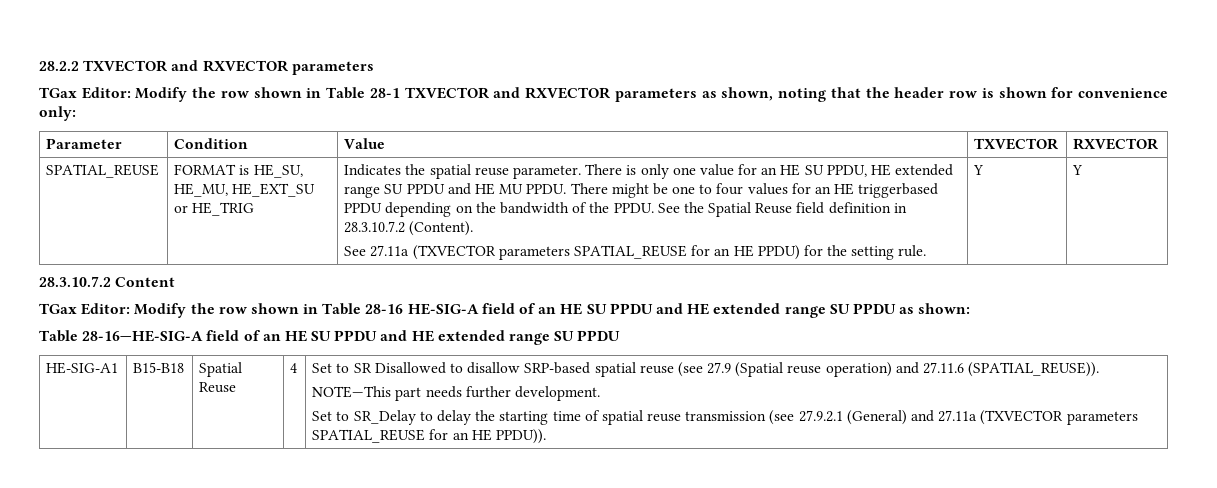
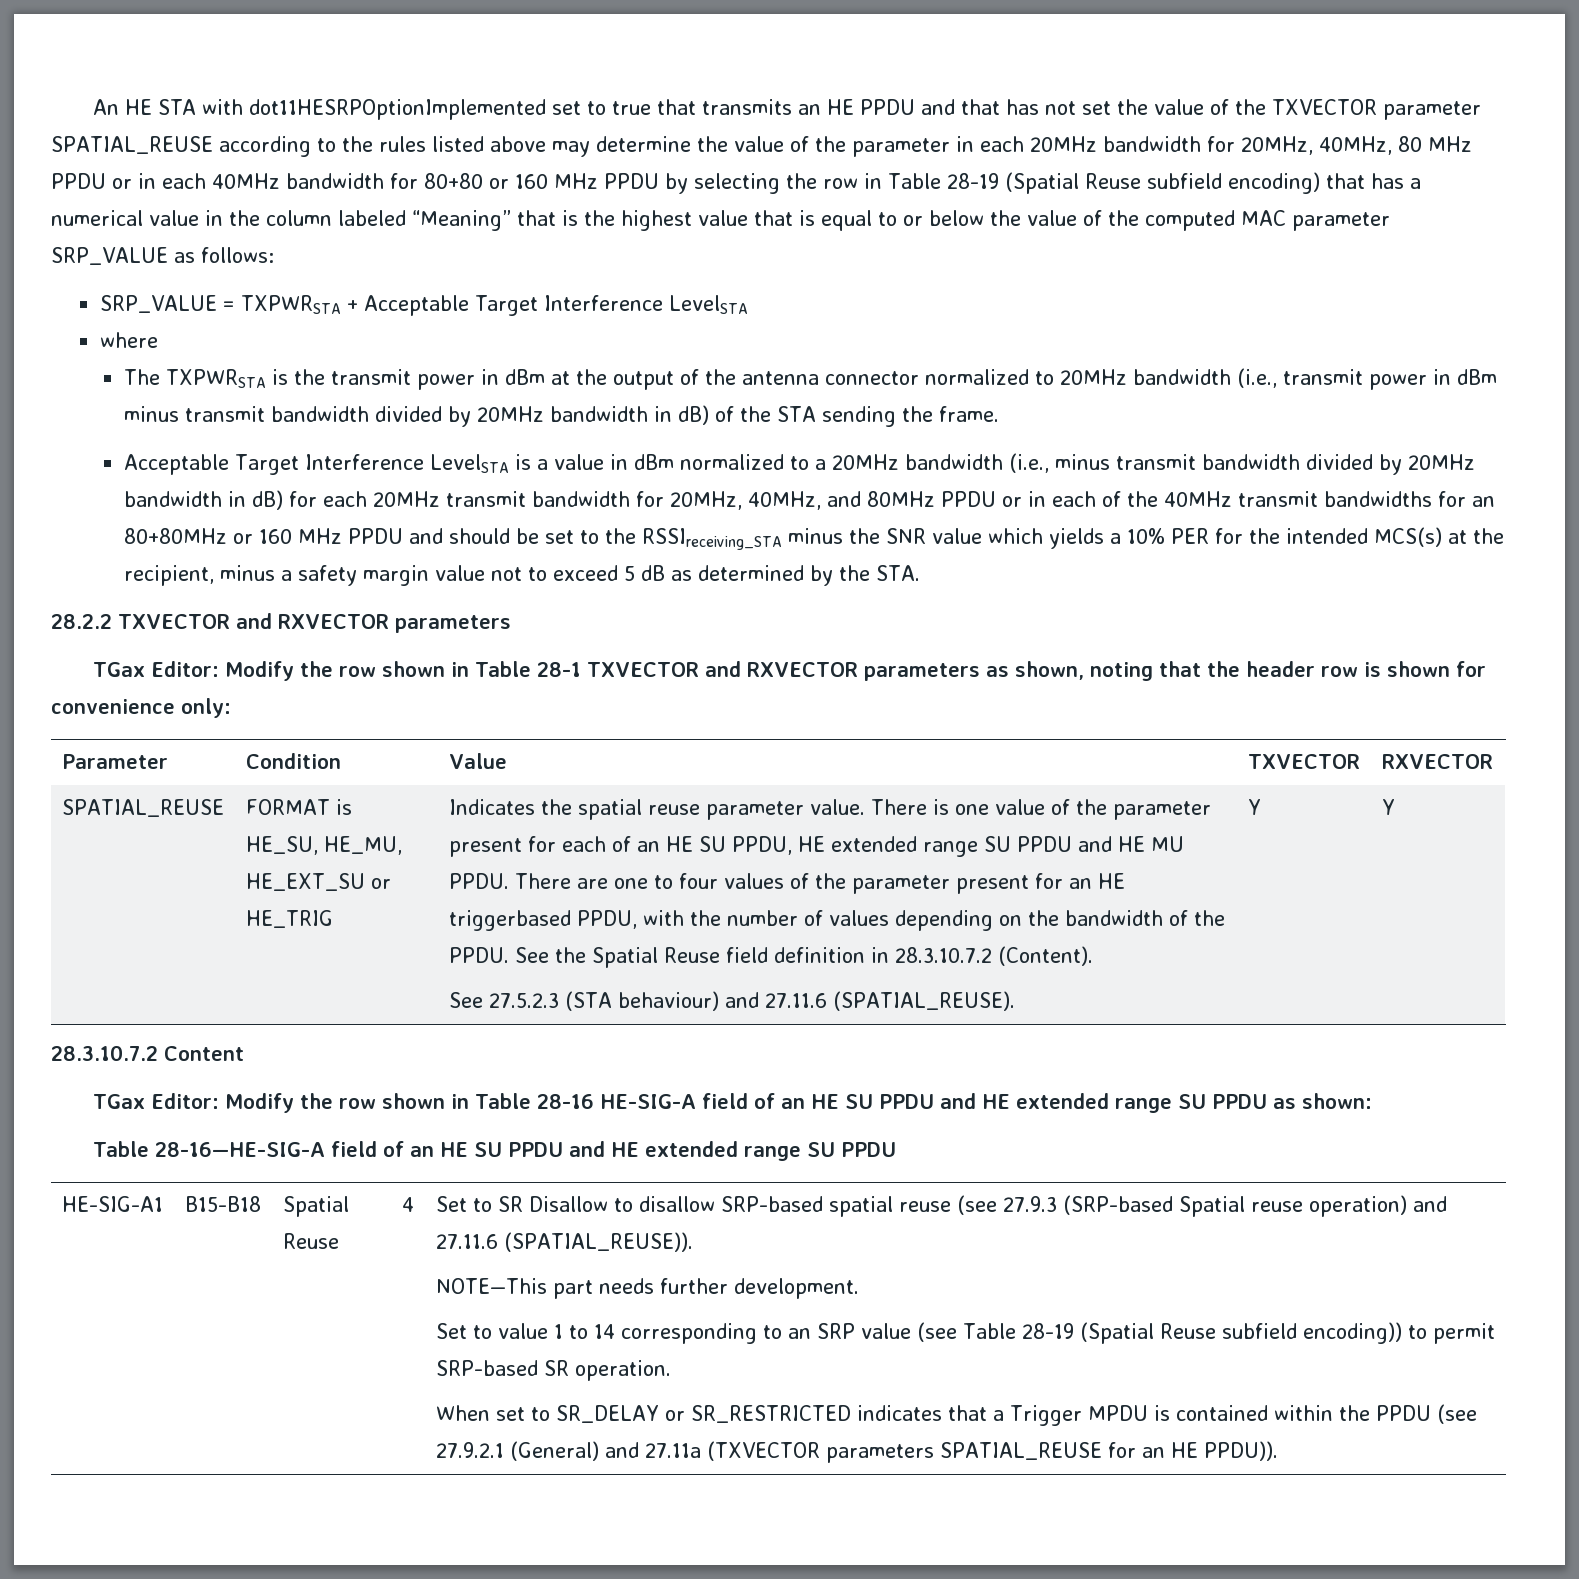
+ An HE STA with dot11HESRPOptionImplemented set to true that transmits an HE PPDU and that has not set the value of the TXVECTOR parameter SPATIAL_REUSE according to the rules listed above may determine the value of the parameter in each 20MHz bandwidth for 20MHz, 40MHz, 80 MHz PPDU or in each 40MHz bandwidth for 80+80 or 160 MHz PPDU by selecting the row in Table 28-19 (Spatial Reuse subfield encoding) that has a numerical value in the column labeled “Meaning” that is the highest value that is equal to or below the value of the computed MAC parameter SRP_VALUE as follows:
+ SRP_VALUE = TXPWRSTA + Acceptable Target Interference LevelSTA
+ where
+ The TXPWRSTA is the transmit power in dBm at the output of the antenna connector normalized to 20MHz bandwidth (i.e., transmit power in dBm minus transmit bandwidth divided by 20MHz bandwidth in dB) of the STA sending the frame.
+ Acceptable Target Interference LevelSTA is a value in dBm normalized to a 20MHz bandwidth (i.e., minus transmit bandwidth divided by 20MHz bandwidth in dB) for each 20MHz transmit bandwidth for 20MHz, 40MHz, and 80MHz PPDU or in each of the 40MHz transmit bandwidths for an 80+80MHz or 160 MHz PPDU and should be set to the RSSIreceiving_STA minus the SNR value which yields a 10% PER for the intended MCS(s) at the recipient, minus a safety margin value not to exceed 5 dB as determined by the STA.
- Indicates the spatial reuse parameter.
+ Indicates the spatial reuse parameter value.
- There is only one value for an HE SU PPDU, HE extended range SU PPDU and HE MU PPDU.
+ There is one value of the parameter present for each of an HE SU PPDU, HE extended range SU PPDU and HE MU PPDU.
- There might be one to four values for an HE triggerbased PPDU depending on the bandwidth of the PPDU.
+ There are one to four values of the parameter present for an HE triggerbased PPDU, with the number of values depending on the bandwidth of the PPDU.
- See 27.11a (TXVECTOR parameters SPATIAL_REUSE for an HE PPDU) for the setting rule.
+ See 27.5.2.3 (STA behaviour) and 27.11.6 (SPATIAL_REUSE).
- Set to SR Disallowed to disallow SRP-based spatial reuse (see 27.9 (Spatial reuse operation) and 27.11.6 (SPATIAL_REUSE)).
+ Set to SR Disallow to disallow SRP-based spatial reuse (see 27.9.3 (SRP-based Spatial reuse operation) and 27.11.6 (SPATIAL_REUSE)).
- Set to SR_Delay to delay the starting time of spatial reuse transmission (see 27.9.2.1 (General) and 27.11a (TXVECTOR parameters SPATIAL_REUSE for an HE PPDU)).
+ Set to value 1 to 14 corresponding to an SRP value (see Table 28-19 (Spatial Reuse subfield encoding)) to permit SRP-based SR operation.
+ When set to SR_DELAY or SR_RESTRICTED indicates that a Trigger MPDU is contained within the PPDU (see 27.9.2.1 (General) and 27.11a (TXVECTOR parameters SPATIAL_REUSE for an HE PPDU)).

